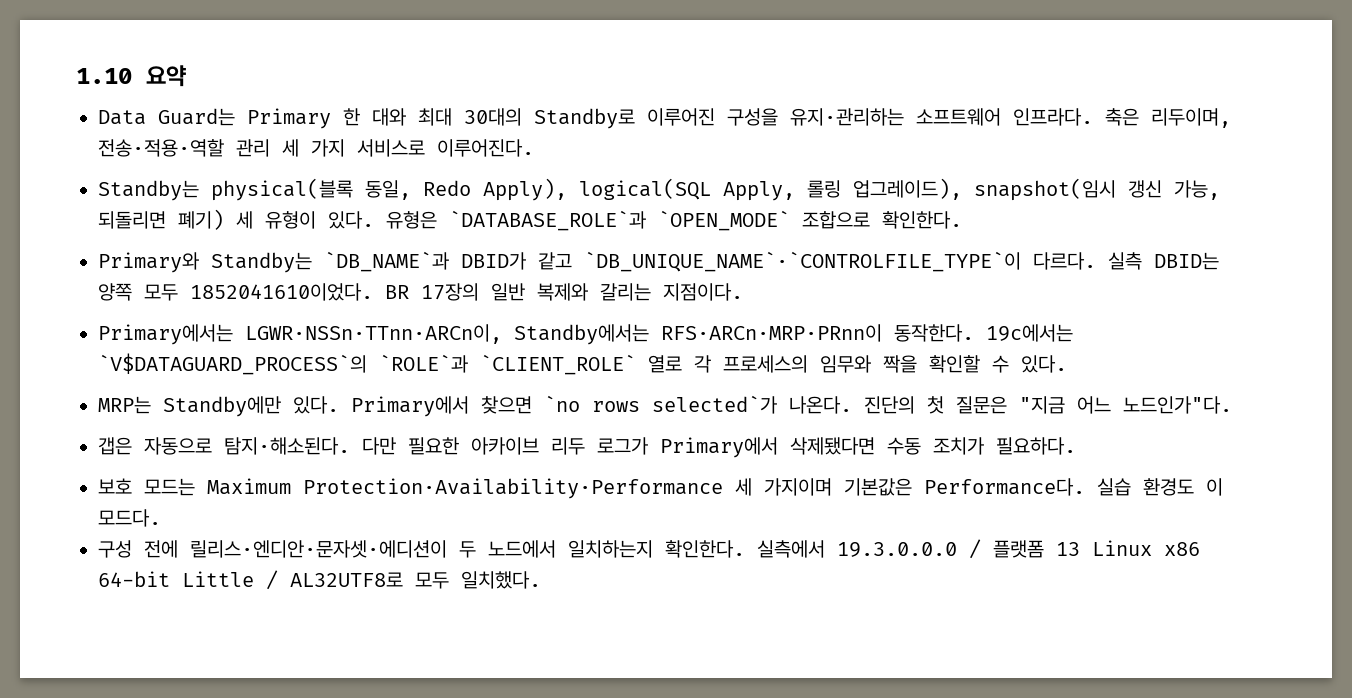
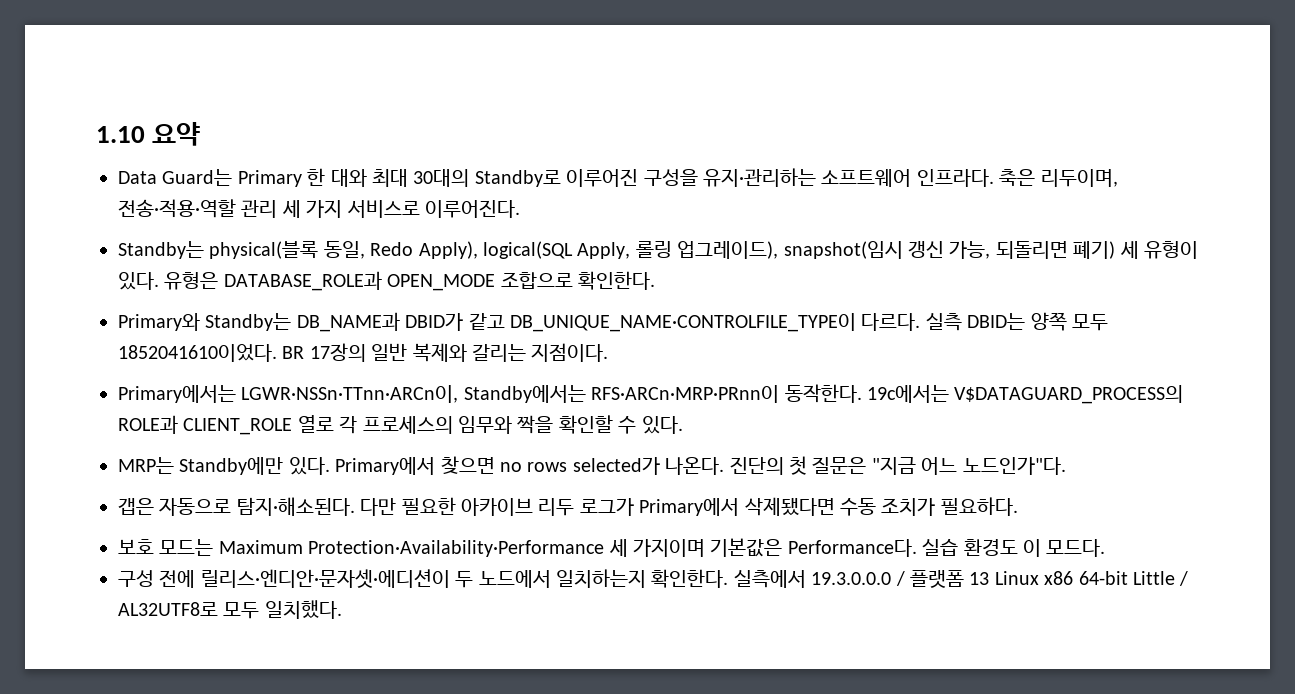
- 유형은 `DATABASE_ROLE`과 `OPEN_MODE` 조합으로 확인한다.
+ 유형은 DATABASE_ROLE과 OPEN_MODE 조합으로 확인한다.
- Primary와 Standby는 `DB_NAME`과 DBID가 같고 `DB_UNIQUE_NAME`·`CONTROLFILE_TYPE`이 다르다.
+ Primary와 Standby는 DB_NAME과 DBID가 같고 DB_UNIQUE_NAME·CONTROLFILE_TYPE이 다르다.
- 19c에서는 `V$DATAGUARD_PROCESS`의 `ROLE`과 `CLIENT_ROLE` 열로 각 프로세스의 임무와 짝을 확인할 수 있다.
+ 19c에서는 V$DATAGUARD_PROCESS의 ROLE과 CLIENT_ROLE 열로 각 프로세스의 임무와 짝을 확인할 수 있다.
- Primary에서 찾으면 `no rows selected`가 나온다.
+ Primary에서 찾으면 no rows selected가 나온다.

